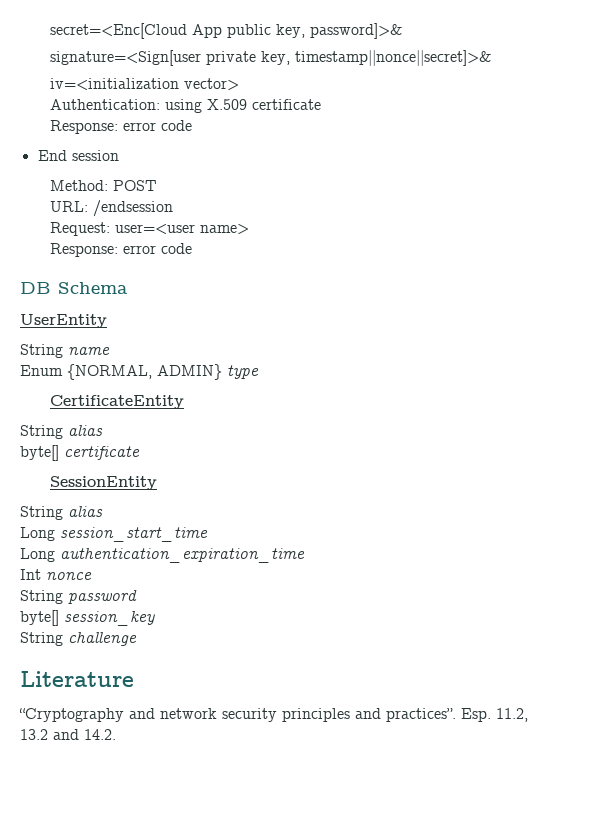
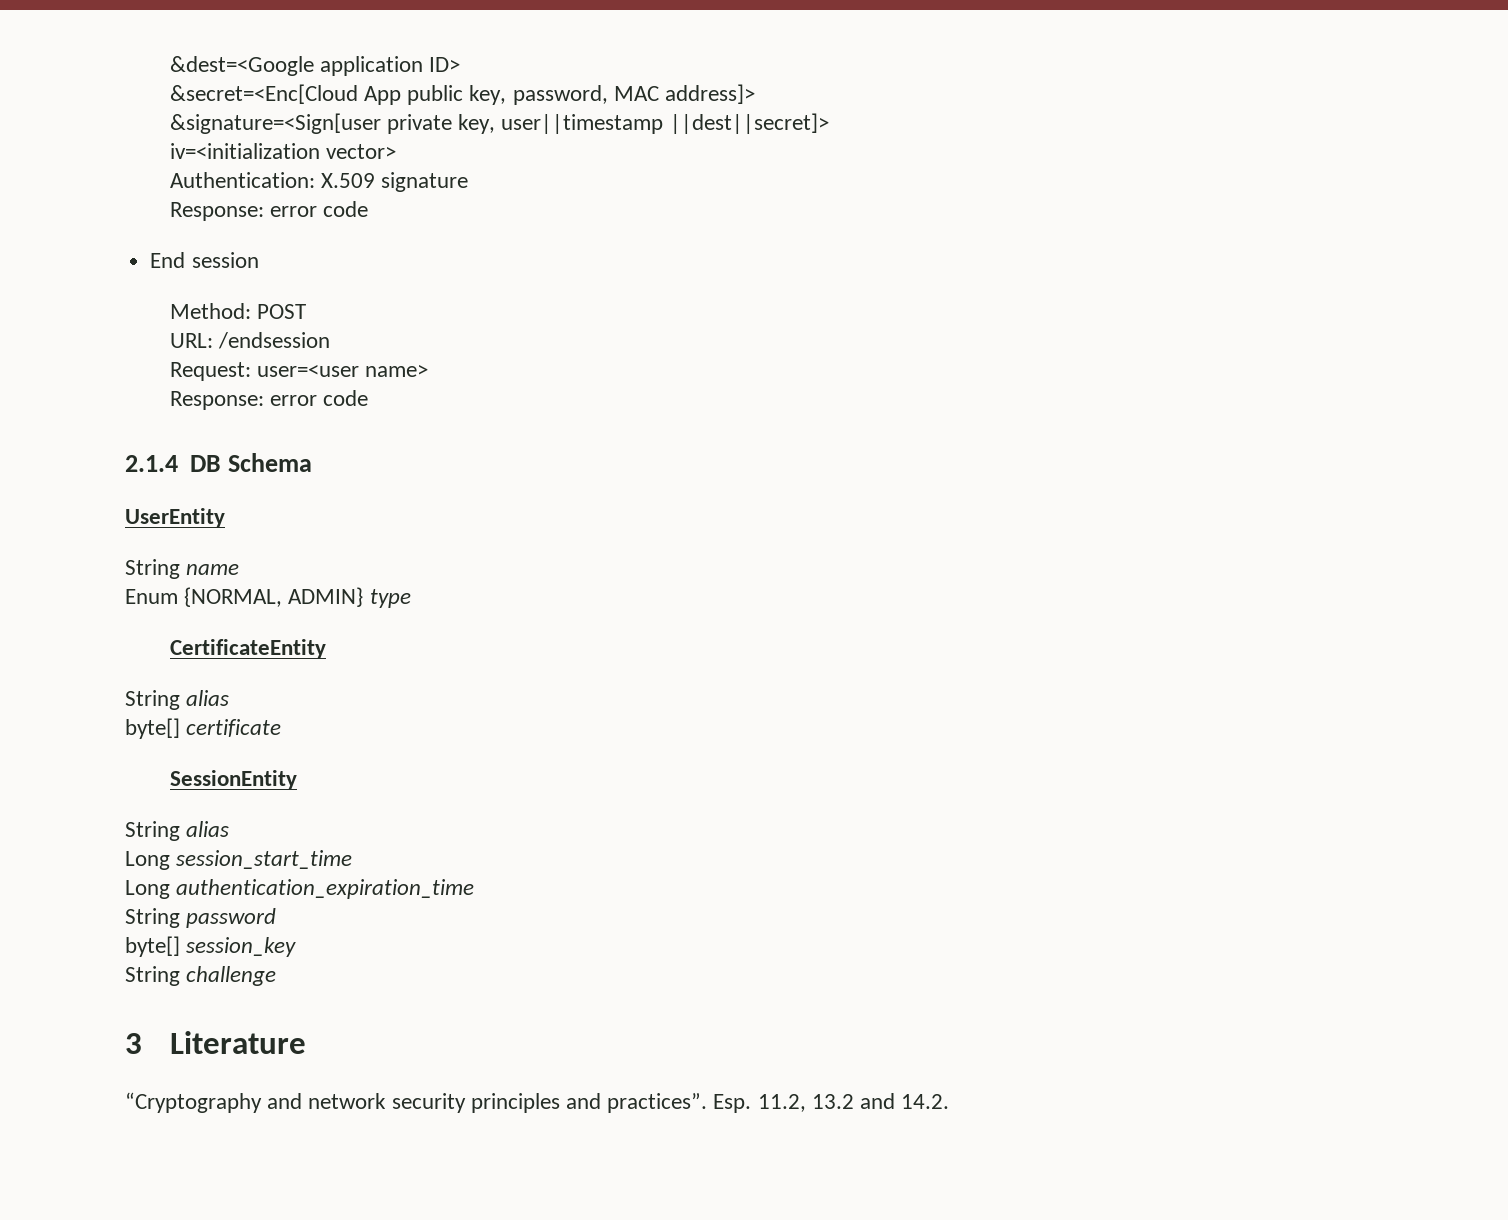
- secret=<Enc[Cloud App public key, password]>&
- signature=<Sign[user private key, timestamp||nonce||secret]>&
+ &dest=<Google application ID>
+ &secret=<Enc[Cloud App public key, password, MAC address]>
+ &signature=<Sign[user private key, user||timestamp ||dest||secret]>
- Authentication: using X.509 certificate
+ Authentication: X.509 signature
- DB Schema
+ 2.1.4 DB Schema
- Int nonce
- Literature
+ 3 Literature

